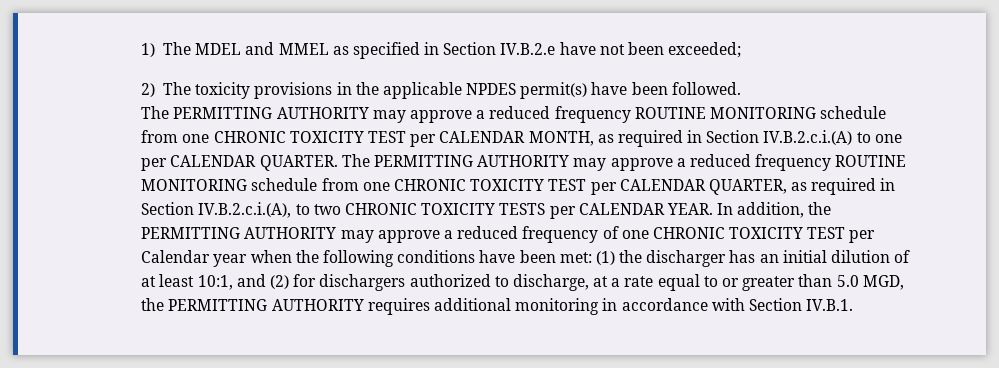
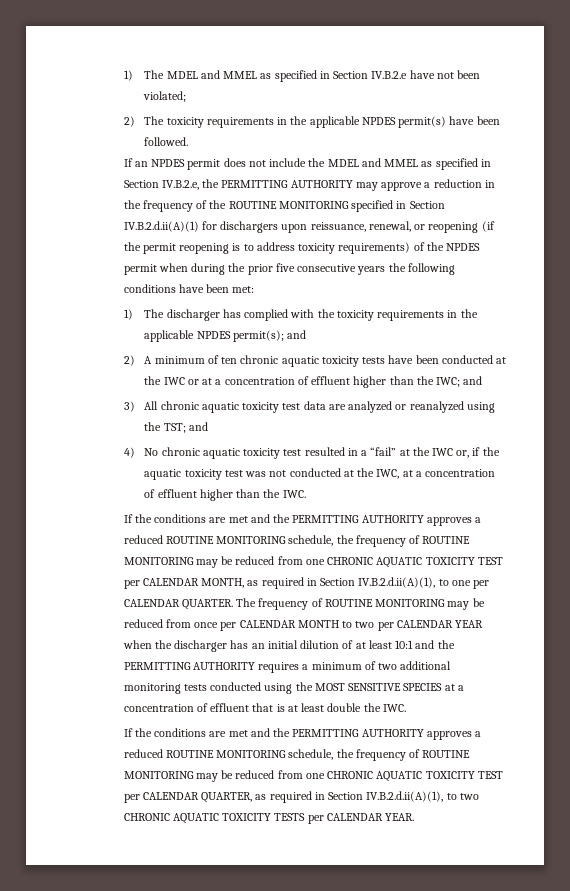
- 1) The MDEL and MMEL as specified in Section IV.B.2.e have not been exceeded;
+ 1) The MDEL and MMEL as specified in Section IV.B.2.e have not been violated;
- 2) The toxicity provisions in the applicable NPDES permit(s) have been followed.
+ 2) The toxicity requirements in the applicable NPDES permit(s) have been followed.
- The PERMITTING AUTHORITY may approve a reduced frequency ROUTINE MONITORING schedule from one CHRONIC TOXICITY TEST per CALENDAR MONTH, as required in Section IV.B.2.c.i.(A) to one per CALENDAR QUARTER.
+ If an NPDES permit does not include the MDEL and MMEL as specified in Section IV.B.2.e, the PERMITTING AUTHORITY may approve a reduction in the frequency of the ROUTINE MONITORING specified in Section IV.B.2.d.ii(A)(1) for dischargers upon reissuance, renewal, or reopening (if the permit reopening is to address toxicity requirements) of the NPDES permit when during the prior five consecutive years the following conditions have been met:
+ 1) The discharger has complied with the toxicity requirements in the applicable NPDES permit(s); and
+ 2) A minimum of ten chronic aquatic toxicity tests have been conducted at the IWC or at a concentration of effluent higher than the IWC; and
+ 3) All chronic aquatic toxicity test data are analyzed or reanalyzed using the TST; and
+ 4) No chronic aquatic toxicity test resulted in a “fail” at the IWC or, if the aquatic toxicity test was not conducted at the IWC, at a concentration of effluent higher than the IWC.
+ If the conditions are met and the PERMITTING AUTHORITY approves a reduced ROUTINE MONITORING schedule, the frequency of ROUTINE MONITORING may be reduced from one CHRONIC AQUATIC TOXICITY TEST per CALENDAR MONTH, as required in Section IV.B.2.d.ii(A)(1), to one per CALENDAR QUARTER.
- The PERMITTING AUTHORITY may approve a reduced frequency ROUTINE MONITORING schedule from one CHRONIC TOXICITY TEST per CALENDAR QUARTER, as required in Section IV.B.2.c.i.(A), to two CHRONIC TOXICITY TESTS per CALENDAR YEAR. In addition, the PERMITTING AUTHORITY may approve a reduced frequency of one CHRONIC TOXICITY TEST per Calendar year when the following conditions have been met: (1) the discharger has an initial dilution of at least 10:1, and (2) for dischargers authorized to discharge, at a rate equal to or greater than 5.0 MGD, the PERMITTING AUTHORITY requires additional monitoring in accordance with Section IV.B.1.
+ The frequency of ROUTINE MONITORING may be reduced from once per CALENDAR MONTH to two per CALENDAR YEAR when the discharger has an initial dilution of at least 10:1 and the PERMITTING AUTHORITY requires a minimum of two additional monitoring tests conducted using the MOST SENSITIVE SPECIES at a concentration of effluent that is at least double the IWC.
+ If the conditions are met and the PERMITTING AUTHORITY approves a reduced ROUTINE MONITORING schedule, the frequency of ROUTINE MONITORING may be reduced from one CHRONIC AQUATIC TOXICITY TEST per CALENDAR QUARTER, as required in Section IV.B.2.d.ii(A)(1), to two CHRONIC AQUATIC TOXICITY TESTS per CALENDAR YEAR.

